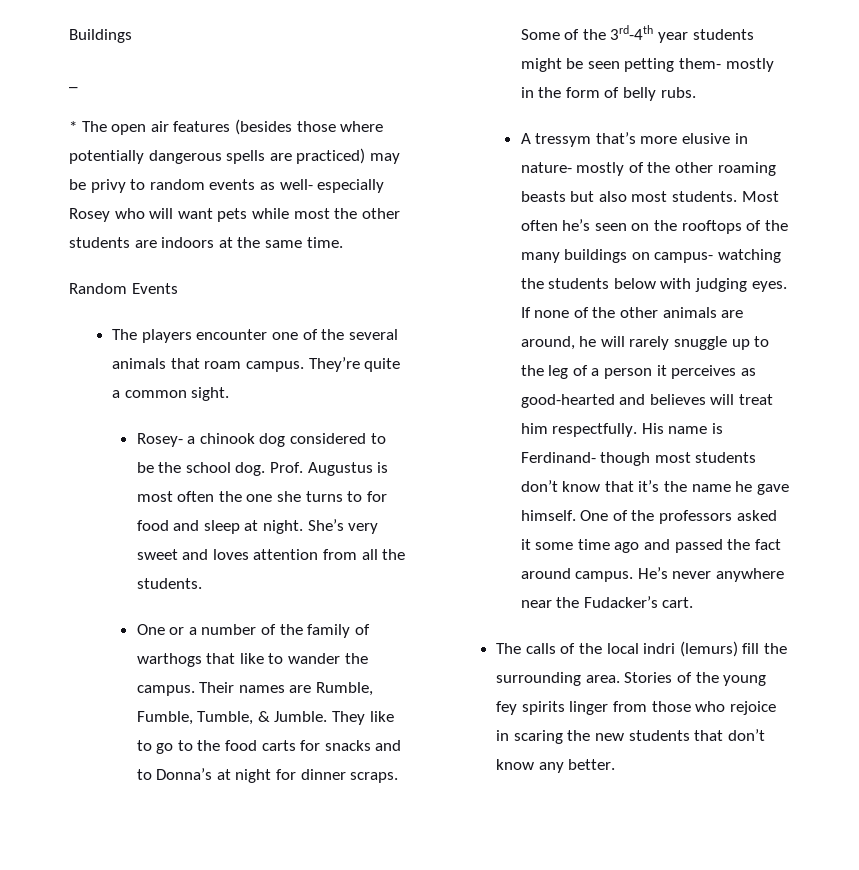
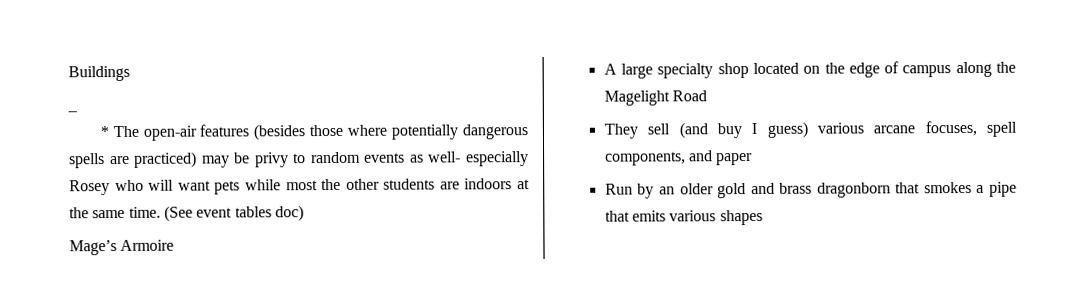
- * The open air features (besides those where potentially dangerous spells are practiced) may be privy to random events as well- especially Rosey who will want pets while most the other students are indoors at the same time.
- Random Events
- The players encounter one of the several animals that roam campus. They’re quite a common sight.
- Rosey- a chinook dog considered to be the school dog. Prof. Augustus is most often the one she turns to for food and sleep at night. She’s very sweet and loves attention from all the students.
- One or a number of the family of warthogs that like to wander the campus. Their names are Rumble, Fumble, Tumble, & Jumble. They like to go to the food carts for snacks and to Donna’s at night for dinner scraps. Some of the 3rd-4th year students might be seen petting them- mostly in the form of belly rubs.
- A tressym that’s more elusive in nature- mostly of the other roaming beasts but also most students. Most often he’s seen on the rooftops of the many buildings on campus- watching the students below with judging eyes. If none of the other animals are around, he will rarely snuggle up to the leg of a person it perceives as good-hearted and believes will treat him respectfully. His name is Ferdinand- though most students don’t know that it’s the name he gave himself. One of the professors asked it some time ago and passed the fact around campus. He’s never anywhere near the Fudacker’s cart.
- The calls of the local indri (lemurs) fill the surrounding area. Stories of the young fey spirits linger from those who rejoice in scaring the new students that don’t know any better.
+ * The open-air features (besides those where potentially dangerous spells are practiced) may be privy to random events as well- especially Rosey who will want pets while most the other students are indoors at the same time. (See event tables doc)
+ Mage’s Armoire
+ A large specialty shop located on the edge of campus along the Magelight Road
+ They sell (and buy I guess) various arcane focuses, spell components, and paper
+ Run by an older gold and brass dragonborn that smokes a pipe that emits various shapes

